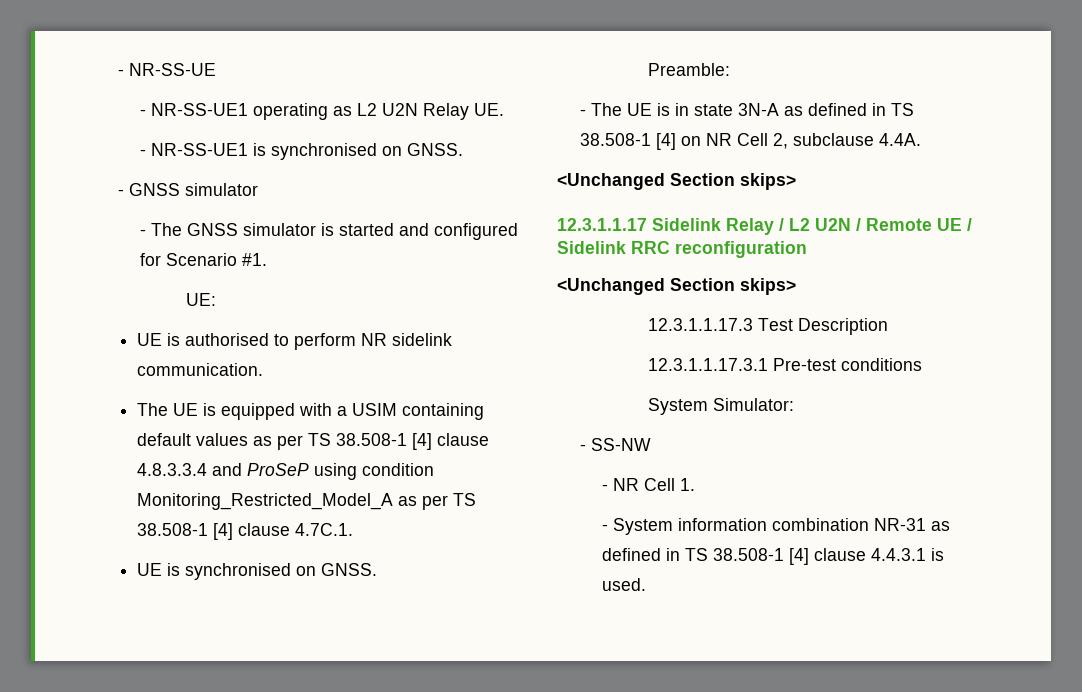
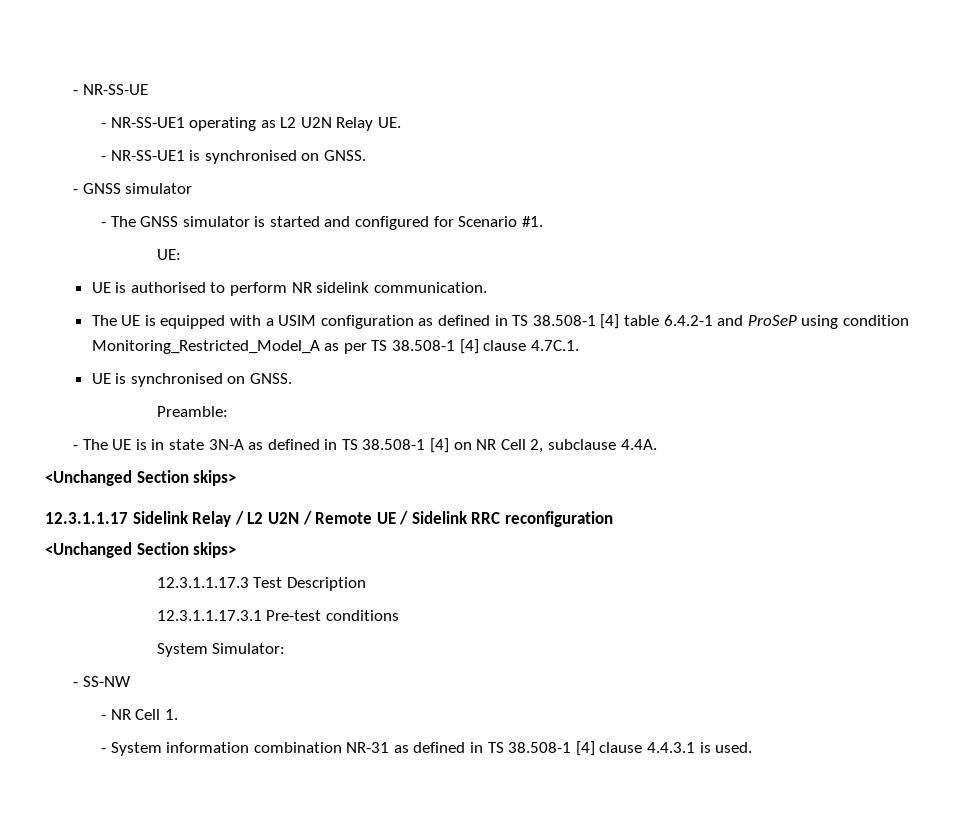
- The UE is equipped with a USIM containing default values as per TS 38.508-1 [4] clause 4.8.3.3.4 and ProSeP using condition Monitoring_Restricted_Model_A as per TS 38.508-1 [4] clause 4.7C.1.
+ The UE is equipped with a USIM configuration as defined in TS 38.508-1 [4] table 6.4.2-1 and ProSeP using condition Monitoring_Restricted_Model_A as per TS 38.508-1 [4] clause 4.7C.1.

